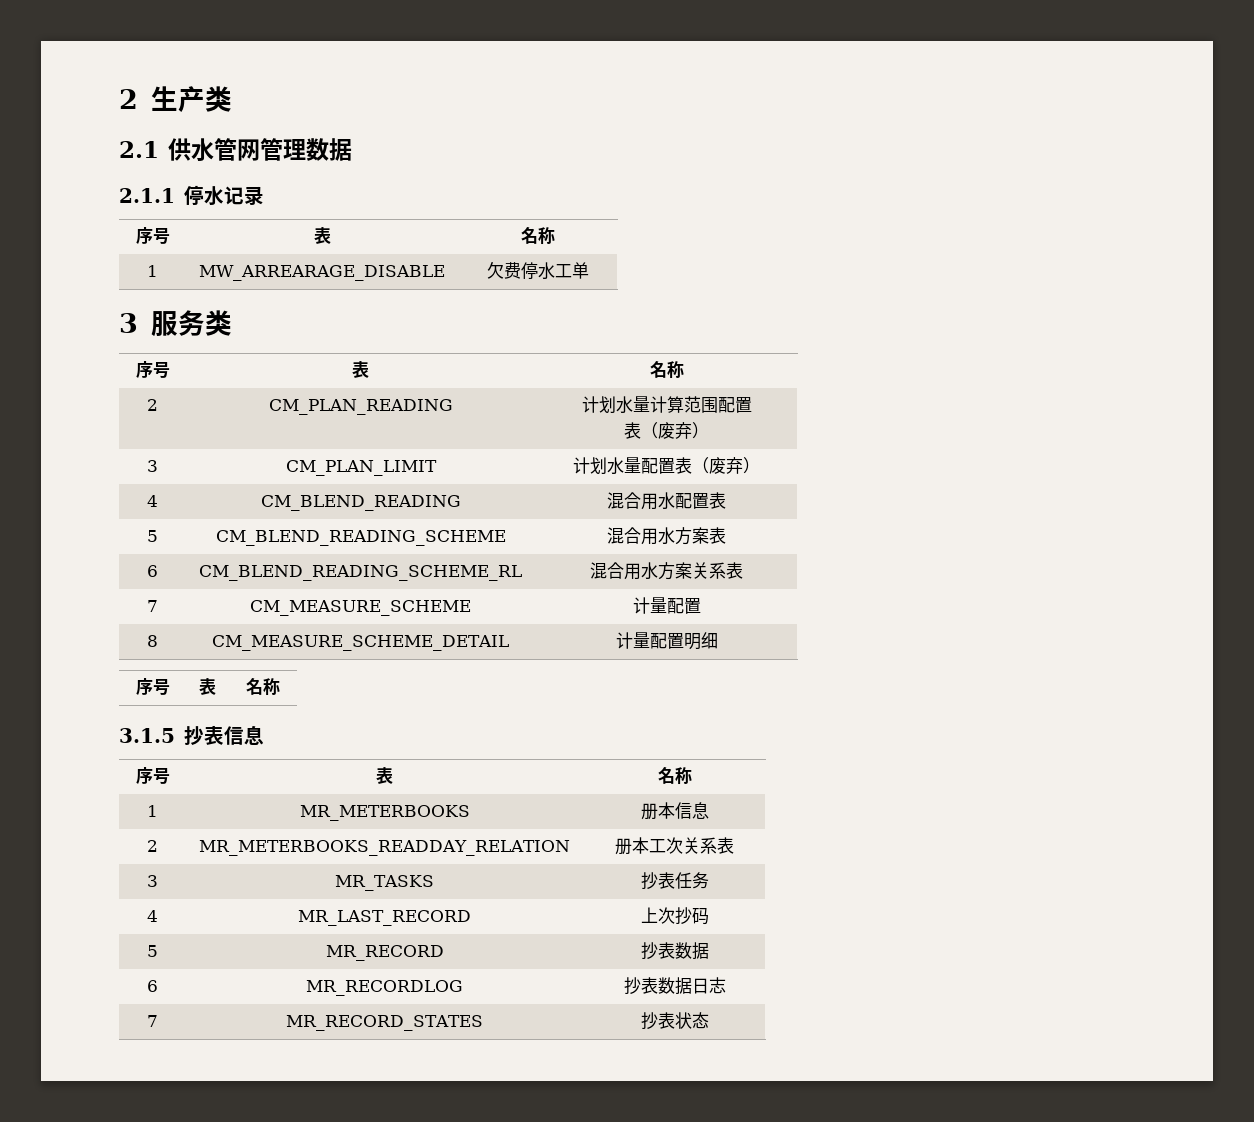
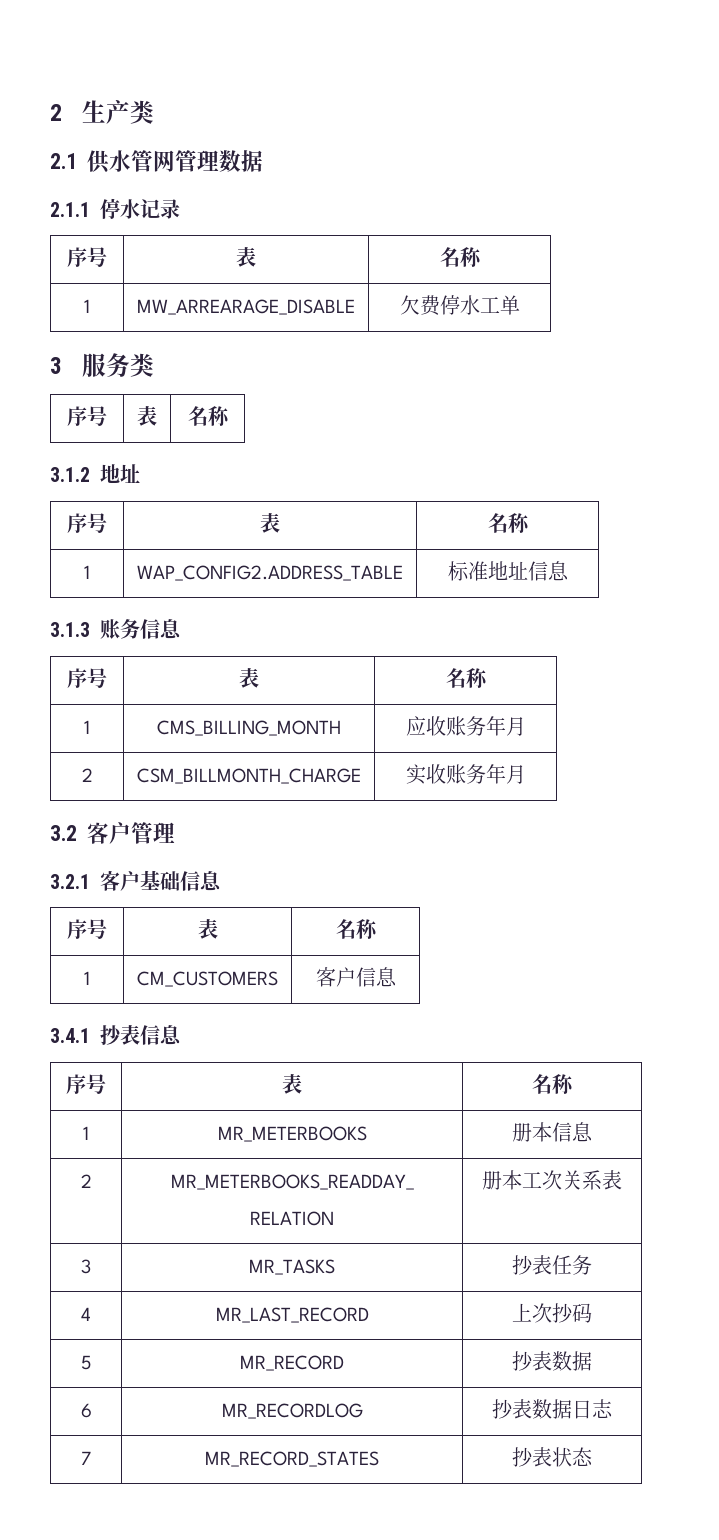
- 2 | CM_PLAN_READING | 计划水量计算范围配置
- 表（废弃）
- 3 | CM_PLAN_LIMIT | 计划水量配置表（废弃）
- 4 | CM_BLEND_READING | 混合用水配置表
- 5 | CM_BLEND_READING_SCHEME | 混合用水方案表
- 6 | CM_BLEND_READING_SCHEME_RL | 混合用水方案关系表
- 7 | CM_MEASURE_SCHEME | 计量配置
- 8 | CM_MEASURE_SCHEME_DETAIL | 计量配置明细
+ 3.1.2地址
  序号 | 表 | 名称
- 3.1.5抄表信息
+ 1 | WAP_CONFIG2.ADDRESS_TABLE | 标准地址信息
+ 3.1.3账务信息
+ 序号 | 表 | 名称
+ 1 | CMS_BILLING_MONTH | 应收账务年月
+ 2 | CSM_BILLMONTH_CHARGE | 实收账务年月
+ 3.2客户管理
+ 3.2.1客户基础信息
+ 序号 | 表 | 名称
+ 1 | CM_CUSTOMERS | 客户信息
+ 3.4.1抄表信息

